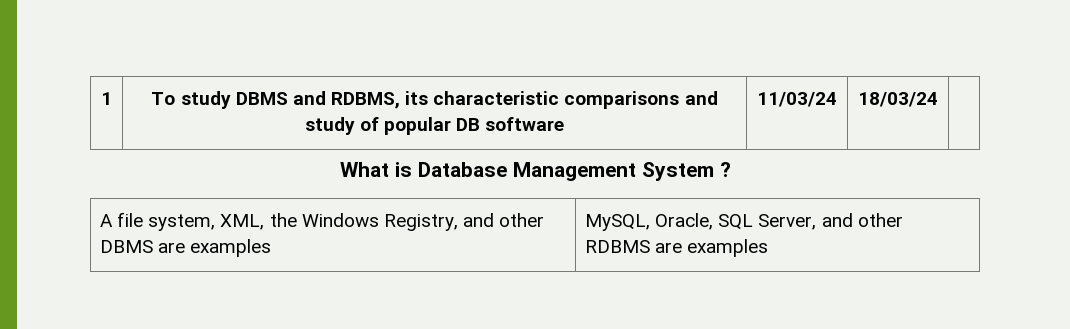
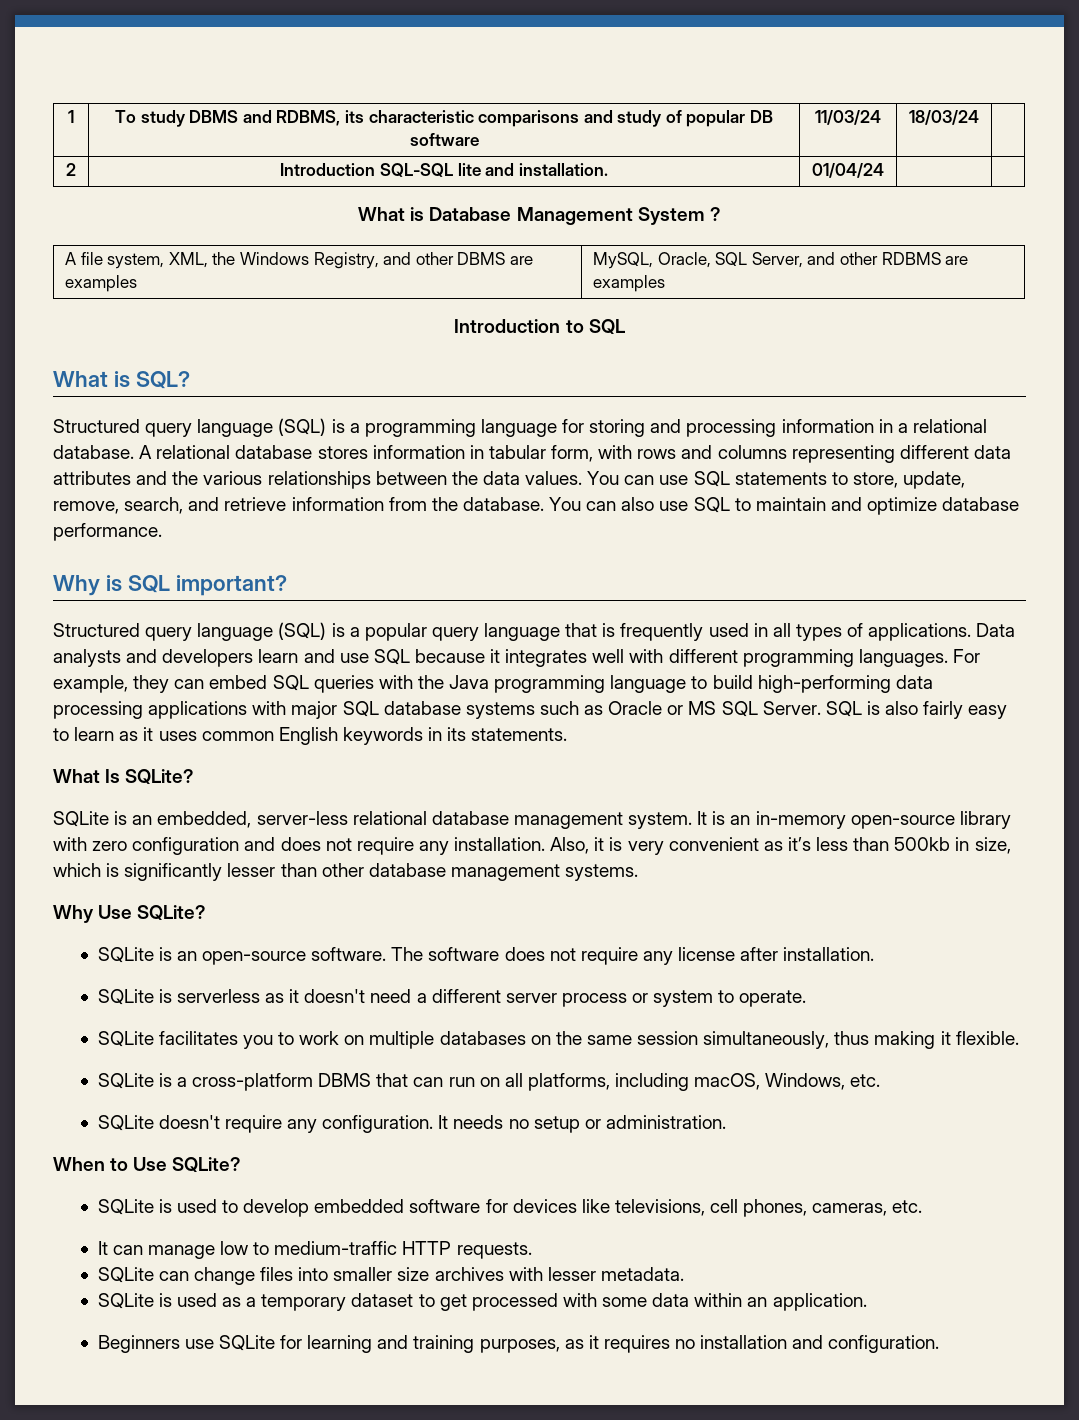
+ 2 | Introduction SQL-SQL lite and installation. | 01/04/24 | |
+ Introduction to SQL
+ What is SQL?
+ Structured query language (SQL) is a programming language for storing and processing information in a relational database. A relational database stores information in tabular form, with rows and columns representing different data attributes and the various relationships between the data values. You can use SQL statements to store, update, remove, search, and retrieve information from the database. You can also use SQL to maintain and optimize database performance.
+ Why is SQL important?
+ Structured query language (SQL) is a popular query language that is frequently used in all types of applications. Data analysts and developers learn and use SQL because it integrates well with different programming languages. For example, they can embed SQL queries with the Java programming language to build high-performing data processing applications with major SQL database systems such as Oracle or MS SQL Server. SQL is also fairly easy to learn as it uses common English keywords in its statements.
+ What Is SQLite?
+ SQLite is an embedded, server-less relational database management system. It is an in-memory open-source library with zero configuration and does not require any installation. Also, it is very convenient as it’s less than 500kb in size, which is significantly lesser than other database management systems.
+ Why Use SQLite?
+ SQLite is an open-source software. The software does not require any license after installation.
+ SQLite is serverless as it doesn't need a different server process or system to operate.
+ SQLite facilitates you to work on multiple databases on the same session simultaneously, thus making it flexible.
+ SQLite is a cross-platform DBMS that can run on all platforms, including macOS, Windows, etc.
+ SQLite doesn't require any configuration. It needs no setup or administration.
+ When to Use SQLite?
+ SQLite is used to develop embedded software for devices like televisions, cell phones, cameras, etc.
+ It can manage low to medium-traffic HTTP requests.
+ SQLite can change files into smaller size archives with lesser metadata.
+ SQLite is used as a temporary dataset to get processed with some data within an application.
+ Beginners use SQLite for learning and training purposes, as it requires no installation and configuration.

